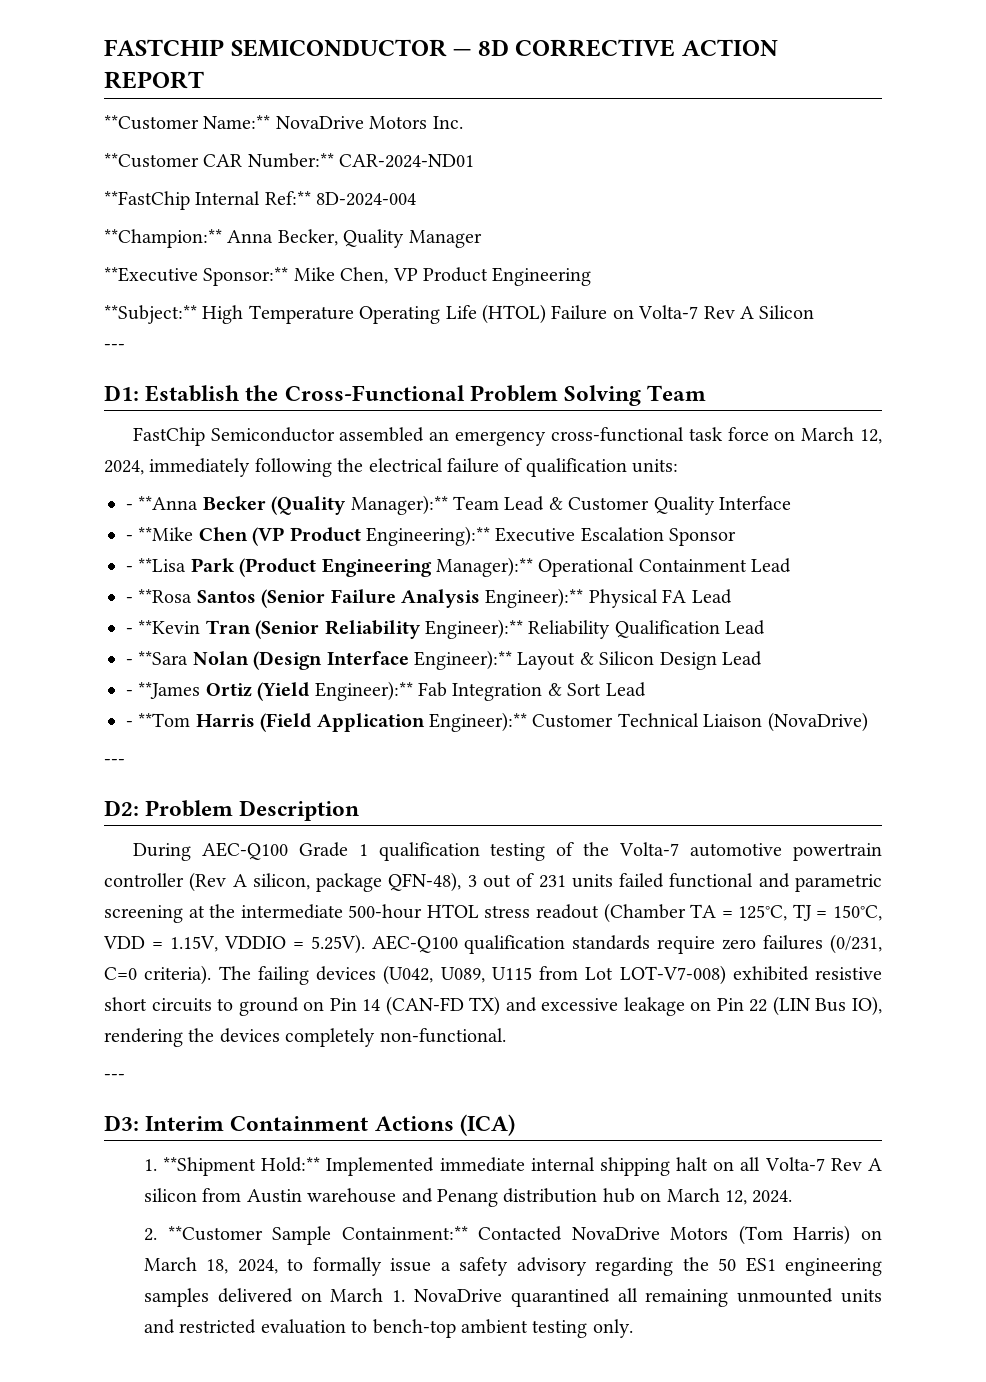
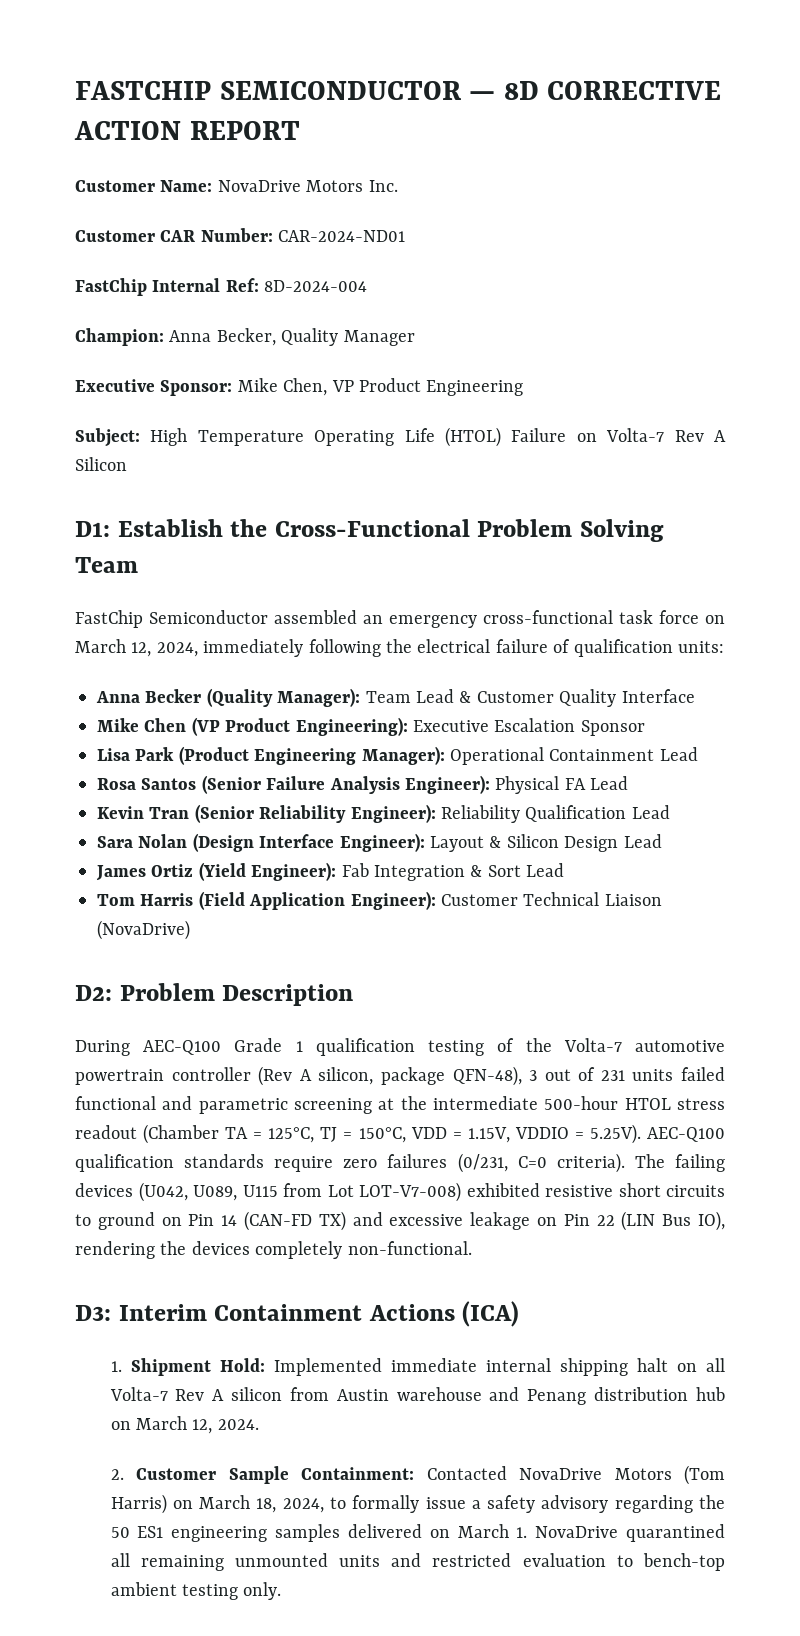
- **Customer Name:** NovaDrive Motors Inc.
+ Customer Name: NovaDrive Motors Inc.
- **Customer CAR Number:** CAR-2024-ND01
- **FastChip Internal Ref:** 8D-2024-004
+ Customer CAR Number: CAR-2024-ND01
+ FastChip Internal Ref: 8D-2024-004
- **Champion:** Anna Becker, Quality Manager
+ Champion: Anna Becker, Quality Manager
- **Executive Sponsor:** Mike Chen, VP Product Engineering
+ Executive Sponsor: Mike Chen, VP Product Engineering
- **Subject:** High Temperature Operating Life (HTOL) Failure on Volta-7 Rev A Silicon
- ---
+ Subject: High Temperature Operating Life (HTOL) Failure on Volta-7 Rev A Silicon
- - **Anna Becker (Quality Manager):** Team Lead & Customer Quality Interface
+ Anna Becker (Quality Manager): Team Lead & Customer Quality Interface
- - **Mike Chen (VP Product Engineering):** Executive Escalation Sponsor
+ Mike Chen (VP Product Engineering): Executive Escalation Sponsor
- - **Lisa Park (Product Engineering Manager):** Operational Containment Lead
+ Lisa Park (Product Engineering Manager): Operational Containment Lead
- - **Rosa Santos (Senior Failure Analysis Engineer):** Physical FA Lead
+ Rosa Santos (Senior Failure Analysis Engineer): Physical FA Lead
- - **Kevin Tran (Senior Reliability Engineer):** Reliability Qualification Lead
+ Kevin Tran (Senior Reliability Engineer): Reliability Qualification Lead
- - **Sara Nolan (Design Interface Engineer):** Layout & Silicon Design Lead
+ Sara Nolan (Design Interface Engineer): Layout & Silicon Design Lead
- - **James Ortiz (Yield Engineer):** Fab Integration & Sort Lead
+ James Ortiz (Yield Engineer): Fab Integration & Sort Lead
- - **Tom Harris (Field Application Engineer):** Customer Technical Liaison (NovaDrive)
- ---
+ Tom Harris (Field Application Engineer): Customer Technical Liaison (NovaDrive)
  The failing devices (U042, U089, U115 from Lot LOT-V7-008) exhibited resistive short circuits to ground on Pin 14 (CAN-FD TX) and excessive leakage on Pin 22 (LIN Bus IO), rendering the devices completely non-functional.
- ---
- 1. **Shipment Hold:** Implemented immediate internal shipping halt on all Volta-7 Rev A silicon from Austin warehouse and Penang distribution hub on March 12, 2024.
+ 1. Shipment Hold: Implemented immediate internal shipping halt on all Volta-7 Rev A silicon from Austin warehouse and Penang distribution hub on March 12, 2024.
- 2. **Customer Sample Containment:** Contacted NovaDrive Motors (Tom Harris) on March 18, 2024, to formally issue a safety advisory regarding the 50 ES1 engineering samples delivered on March 1. NovaDrive quarantined all remaining unmounted units and restricted evaluation to bench-top ambient testing only.
+ 2. Customer Sample Containment: Contacted NovaDrive Motors (Tom Harris) on March 18, 2024, to formally issue a safety advisory regarding the 50 ES1 engineering samples delivered on March 1. NovaDrive quarantined all remaining unmounted units and restricted evaluation to bench-top ambient testing only.

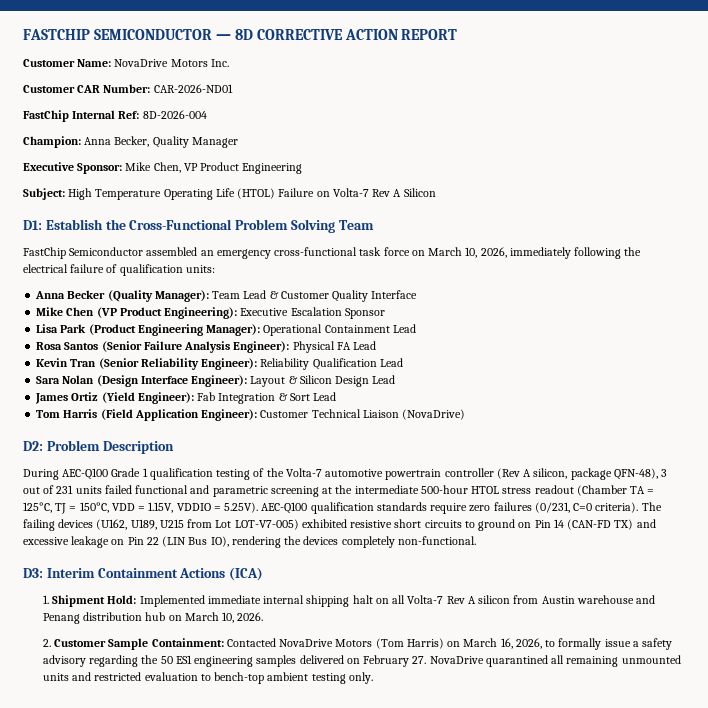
- Customer CAR Number: CAR-2024-ND01
+ Customer CAR Number: CAR-2026-ND01
- FastChip Internal Ref: 8D-2024-004
+ FastChip Internal Ref: 8D-2026-004
- FastChip Semiconductor assembled an emergency cross-functional task force on March 12, 2024, immediately following the electrical failure of qualification units:
+ FastChip Semiconductor assembled an emergency cross-functional task force on March 10, 2026, immediately following the electrical failure of qualification units:
- The failing devices (U042, U089, U115 from Lot LOT-V7-008) exhibited resistive short circuits to ground on Pin 14 (CAN-FD TX) and excessive leakage on Pin 22 (LIN Bus IO), rendering the devices completely non-functional.
+ The failing devices (U162, U189, U215 from Lot LOT-V7-005) exhibited resistive short circuits to ground on Pin 14 (CAN-FD TX) and excessive leakage on Pin 22 (LIN Bus IO), rendering the devices completely non-functional.
- 1. Shipment Hold: Implemented immediate internal shipping halt on all Volta-7 Rev A silicon from Austin warehouse and Penang distribution hub on March 12, 2024.
+ 1. Shipment Hold: Implemented immediate internal shipping halt on all Volta-7 Rev A silicon from Austin warehouse and Penang distribution hub on March 10, 2026.
- 2. Customer Sample Containment: Contacted NovaDrive Motors (Tom Harris) on March 18, 2024, to formally issue a safety advisory regarding the 50 ES1 engineering samples delivered on March 1. NovaDrive quarantined all remaining unmounted units and restricted evaluation to bench-top ambient testing only.
+ 2. Customer Sample Containment: Contacted NovaDrive Motors (Tom Harris) on March 16, 2026, to formally issue a safety advisory regarding the 50 ES1 engineering samples delivered on February 27. NovaDrive quarantined all remaining unmounted units and restricted evaluation to bench-top ambient testing only.

